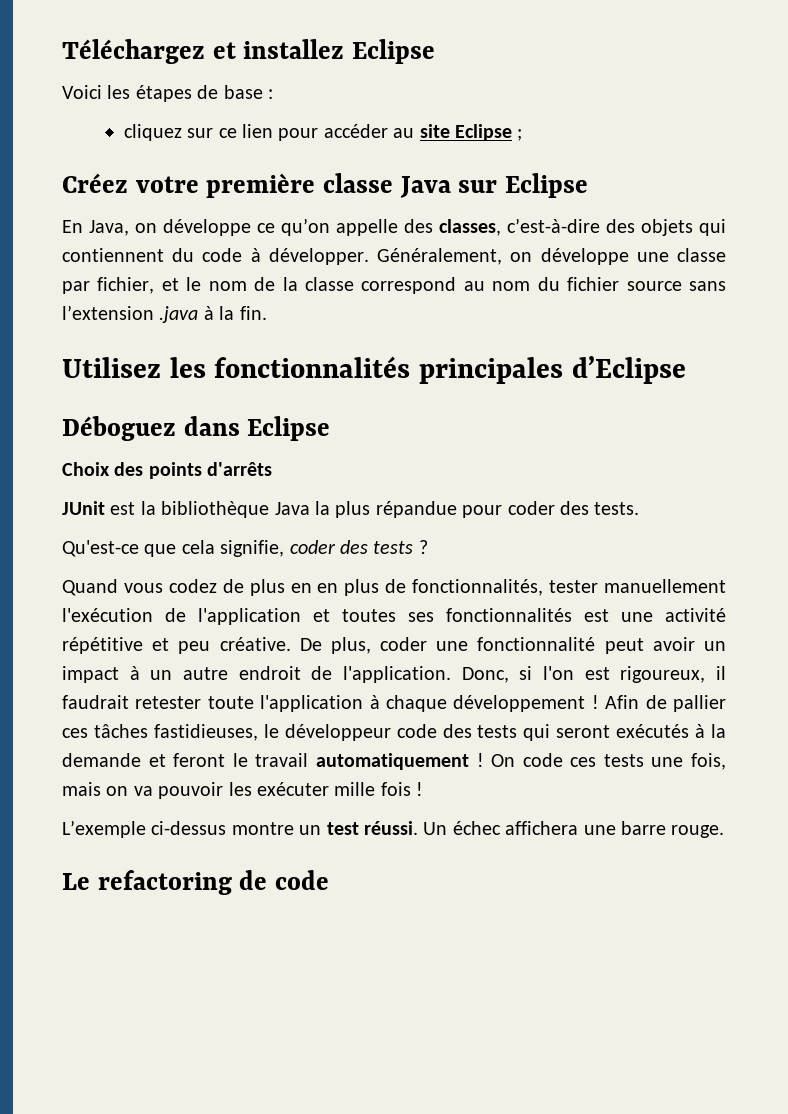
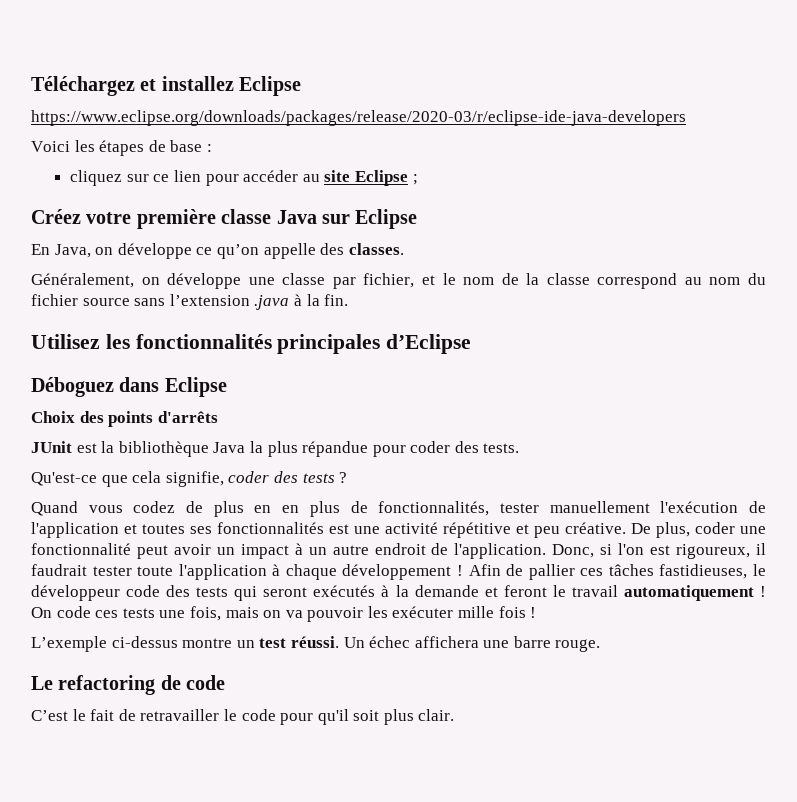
+ https://www.eclipse.org/downloads/packages/release/2020-03/r/eclipse-ide-java-developers
- En Java, on développe ce qu’on appelle des classes, c’est-à-dire des objets qui contiennent du code à développer. Généralement, on développe une classe par fichier, et le nom de la classe correspond au nom du fichier source sans l’extension .java à la fin.
+ En Java, on développe ce qu’on appelle des classes.
+ Généralement, on développe une classe par fichier, et le nom de la classe correspond au nom du fichier source sans l’extension .java à la fin.
- Donc, si l'on est rigoureux, il faudrait retester toute l'application à chaque développement !
+ Donc, si l'on est rigoureux, il faudrait tester toute l'application à chaque développement !
+ C’est le fait de retravailler le code pour qu'il soit plus clair.

